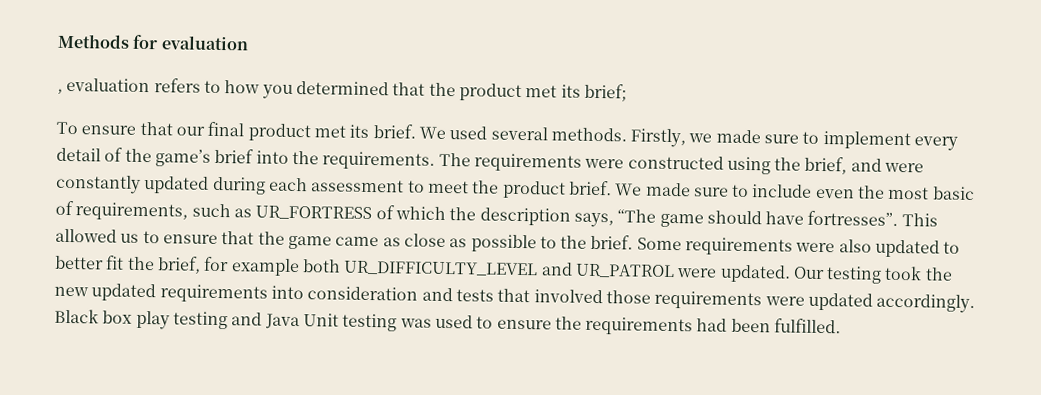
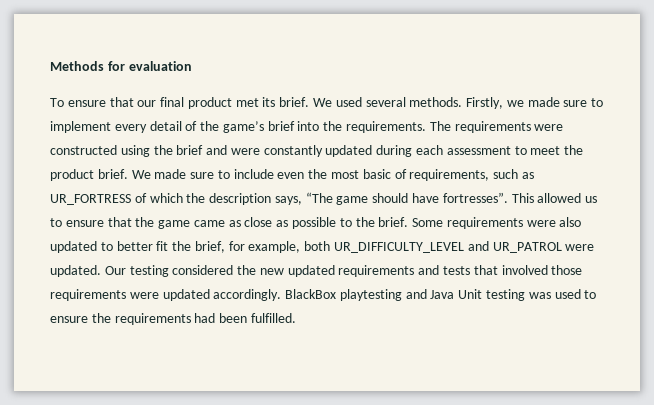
- , evaluation refers to how you determined that the product met its brief;
- The requirements were constructed using the brief, and were constantly updated during each assessment to meet the product brief.
+ The requirements were constructed using the brief and were constantly updated during each assessment to meet the product brief.
- Some requirements were also updated to better fit the brief, for example both UR_DIFFICULTY_LEVEL and UR_PATROL were updated.
+ Some requirements were also updated to better fit the brief, for example, both UR_DIFFICULTY_LEVEL and UR_PATROL were updated.
- Our testing took the new updated requirements into consideration and tests that involved those requirements were updated accordingly.
+ Our testing considered the new updated requirements and tests that involved those requirements were updated accordingly.
- Black box play testing and Java Unit testing was used to ensure the requirements had been fulfilled.
+ BlackBox playtesting and Java Unit testing was used to ensure the requirements had been fulfilled.

